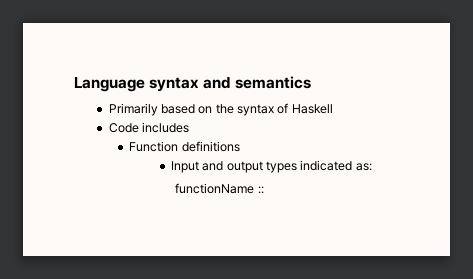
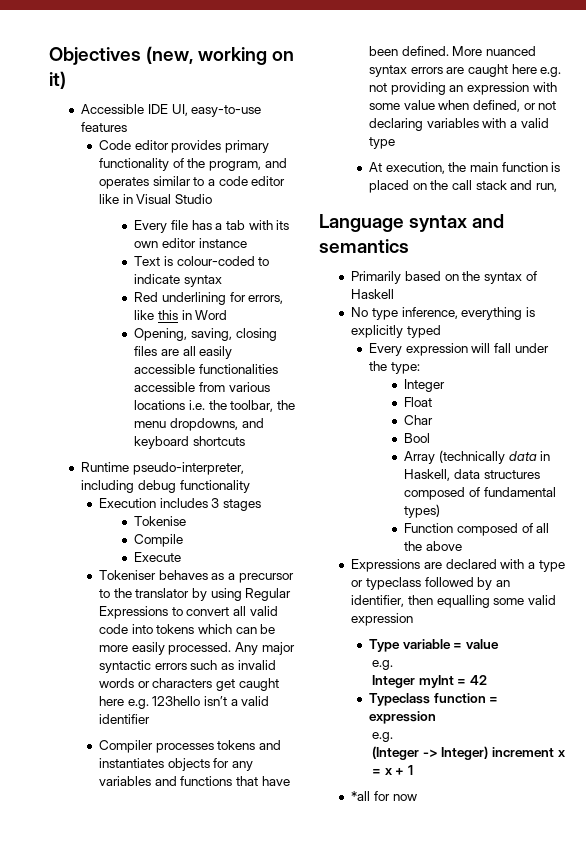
+ Objectives (new, working on it)
+ Accessible IDE UI, easy-to-use features
+ Code editor provides primary functionality of the program, and operates similar to a code editor like in Visual Studio
+ Every file has a tab with its own editor instance
+ Text is colour-coded to indicate syntax
+ Red underlining for errors, like this in Word
+ Opening, saving, closing files are all easily accessible functionalities accessible from various locations i.e. the toolbar, the menu dropdowns, and keyboard shortcuts
+ Runtime pseudo-interpreter, including debug functionality
+ Execution includes 3 stages
+ Tokenise
+ Compile
+ Execute
+ Tokeniser behaves as a precursor to the translator by using Regular Expressions to convert all valid code into tokens which can be more easily processed. Any major syntactic errors such as invalid words or characters get caught here e.g. 123hello isn’t a valid identifier
+ Compiler processes tokens and instantiates objects for any variables and functions that have been defined. More nuanced syntax errors are caught here e.g. not providing an expression with some value when defined, or not declaring variables with a valid type
+ At execution, the main function is placed on the call stack and run,
- Code includes
- Function definitions
- Input and output types indicated as:
- functionName ::
+ No type inference, everything is explicitly typed
+ Every expression will fall under the type:
+ Integer
+ Float
+ Char
+ Bool
+ Array (technically data in Haskell, data structures composed of fundamental types)
+ Function composed of all the above
+ Expressions are declared with a type or typeclass followed by an identifier, then equalling some valid expression
+ Type variable = value
+ e.g.
+ Integer myInt = 42
+ Typeclass function = expression
+ e.g.
+ (Integer -> Integer) increment x = x + 1
+ *all for now

